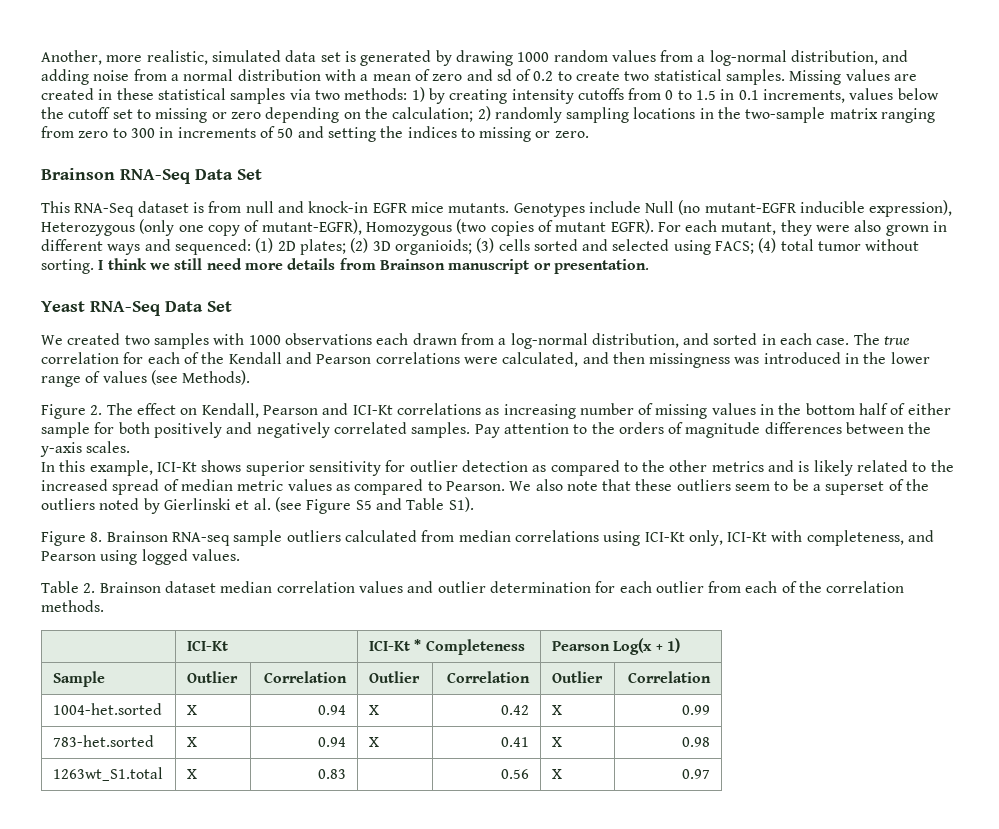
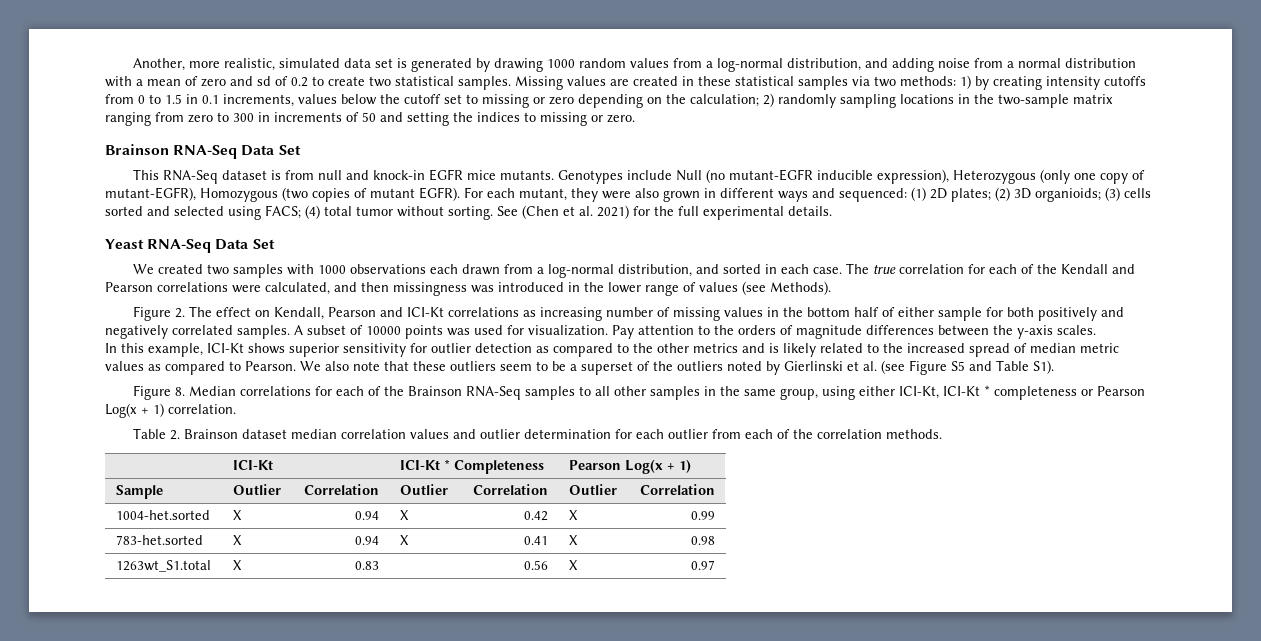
- I think we still need more details from Brainson manuscript or presentation.
+ See (Chen et al. 2021) for the full experimental details.
+ A subset of 10000 points was used for visualization.
- Figure 8. Brainson RNA-seq sample outliers calculated from median correlations using ICI-Kt only, ICI-Kt with completeness, and Pearson using logged values.
+ Figure 8. Median correlations for each of the Brainson RNA-Seq samples to all other samples in the same group, using either ICI-Kt, ICI-Kt * completeness or Pearson Log(x + 1) correlation.

